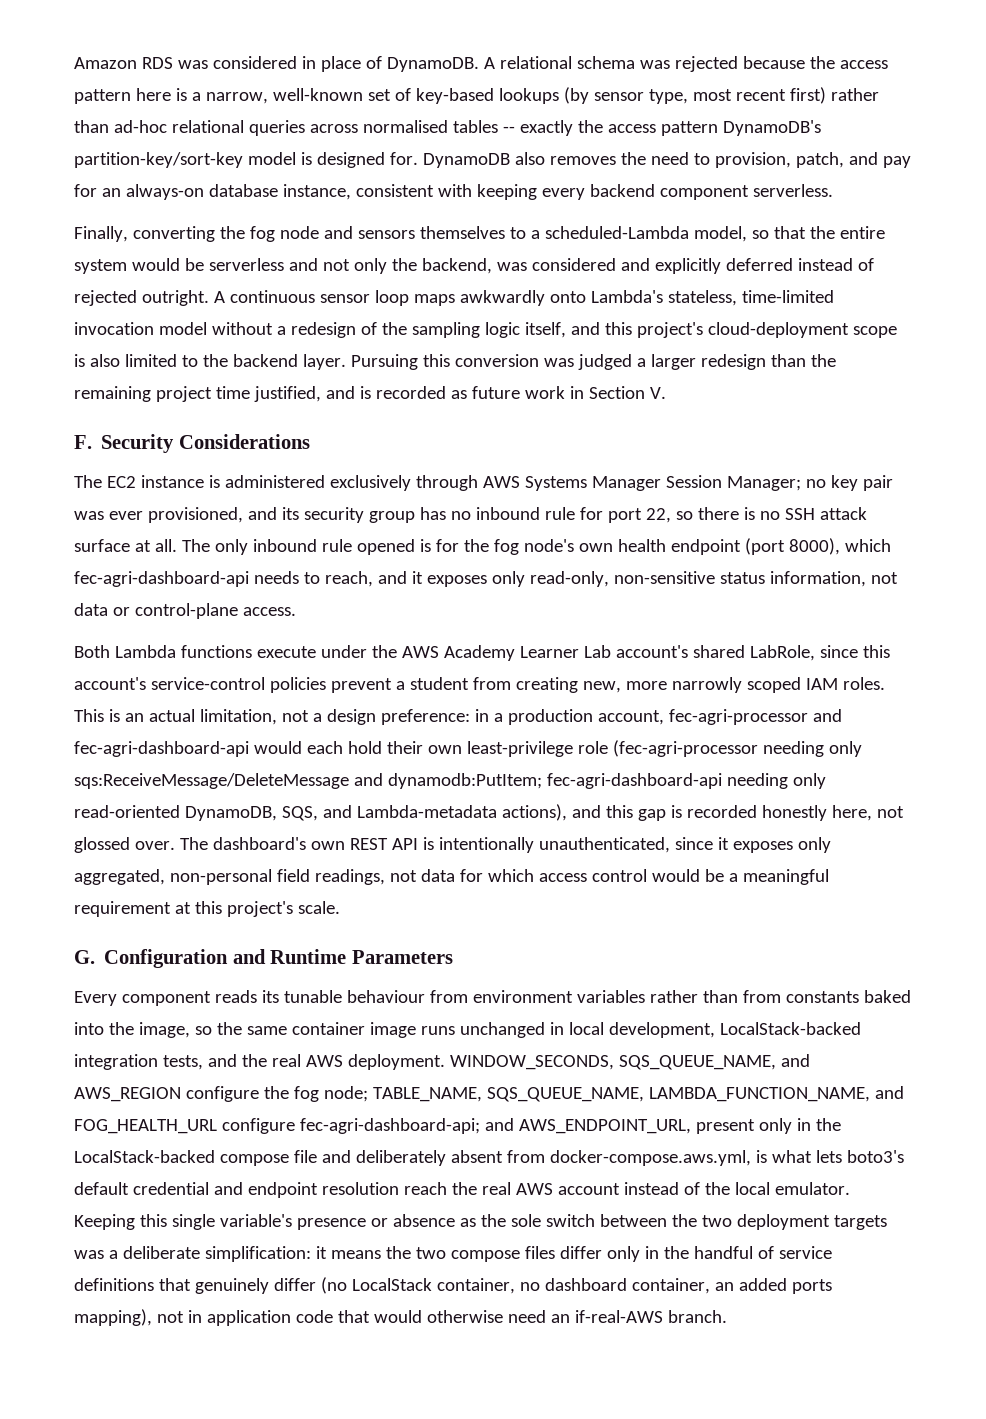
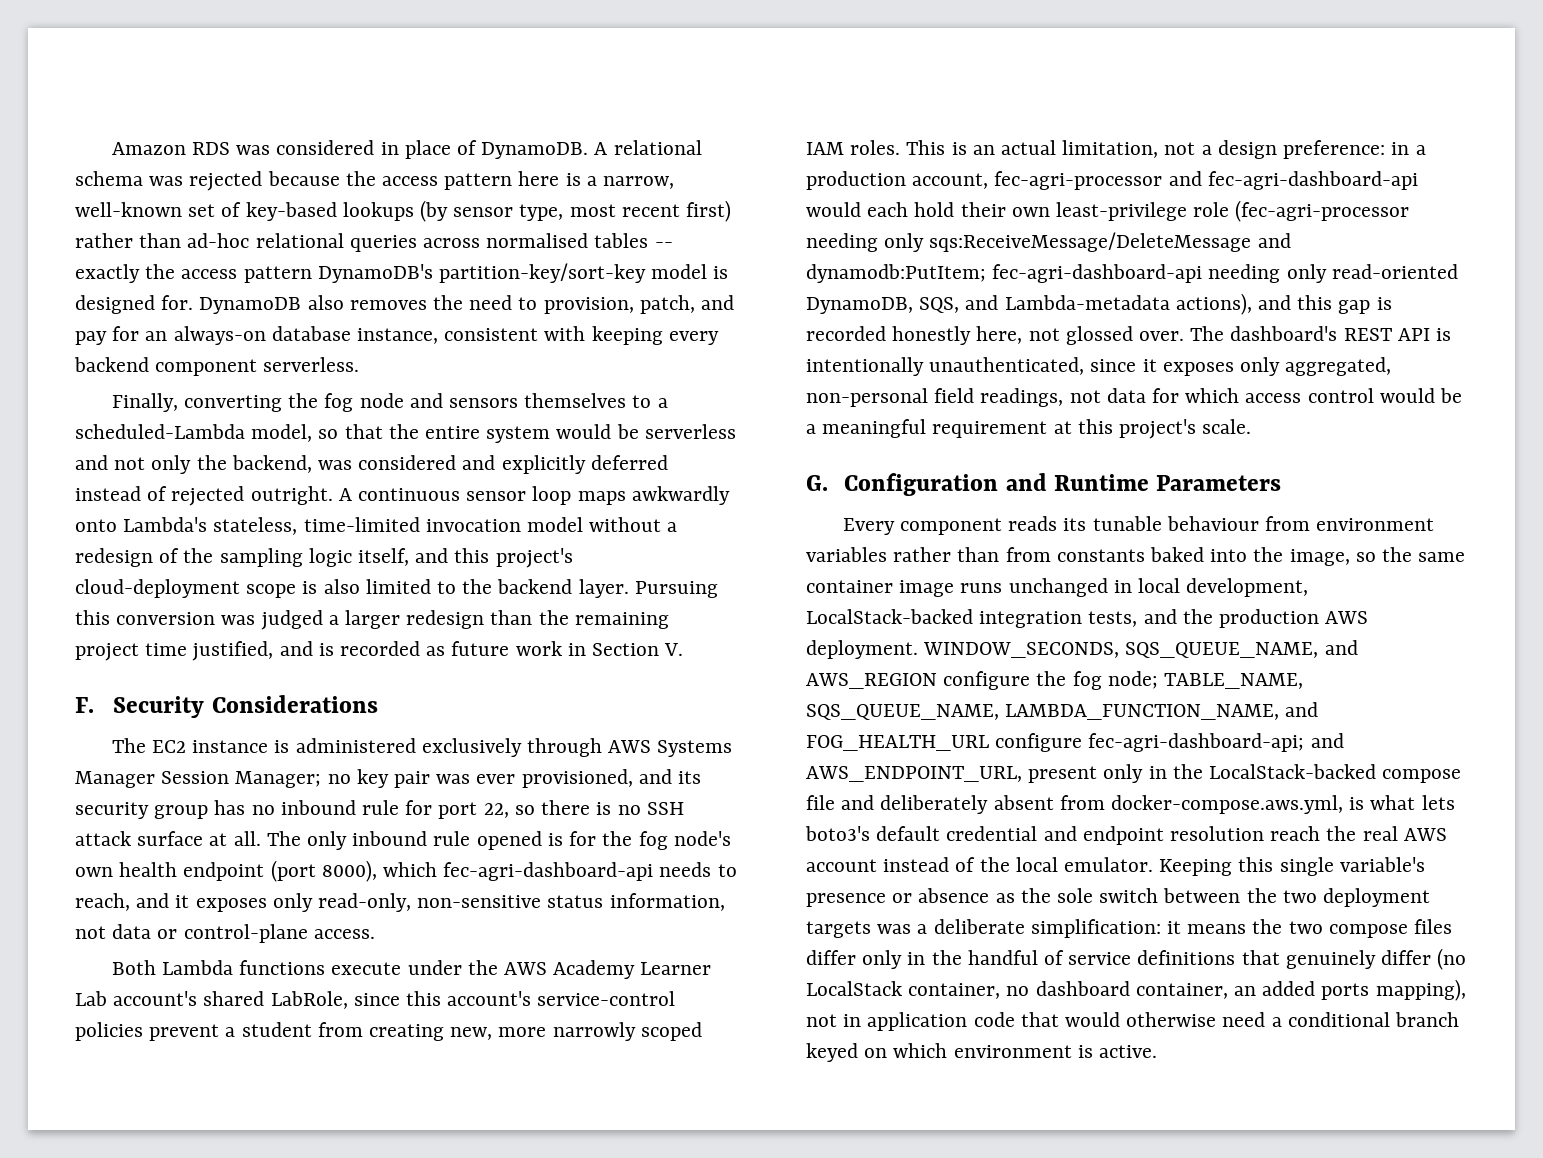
- The dashboard's own REST API is intentionally unauthenticated, since it exposes only aggregated, non-personal field readings, not data for which access control would be a meaningful requirement at this project's scale.
+ The dashboard's REST API is intentionally unauthenticated, since it exposes only aggregated, non-personal field readings, not data for which access control would be a meaningful requirement at this project's scale.
- Every component reads its tunable behaviour from environment variables rather than from constants baked into the image, so the same container image runs unchanged in local development, LocalStack-backed integration tests, and the real AWS deployment.
+ Every component reads its tunable behaviour from environment variables rather than from constants baked into the image, so the same container image runs unchanged in local development, LocalStack-backed integration tests, and the production AWS deployment.
- Keeping this single variable's presence or absence as the sole switch between the two deployment targets was a deliberate simplification: it means the two compose files differ only in the handful of service definitions that genuinely differ (no LocalStack container, no dashboard container, an added ports mapping), not in application code that would otherwise need an if-real-AWS branch.
+ Keeping this single variable's presence or absence as the sole switch between the two deployment targets was a deliberate simplification: it means the two compose files differ only in the handful of service definitions that genuinely differ (no LocalStack container, no dashboard container, an added ports mapping), not in application code that would otherwise need a conditional branch keyed on which environment is active.

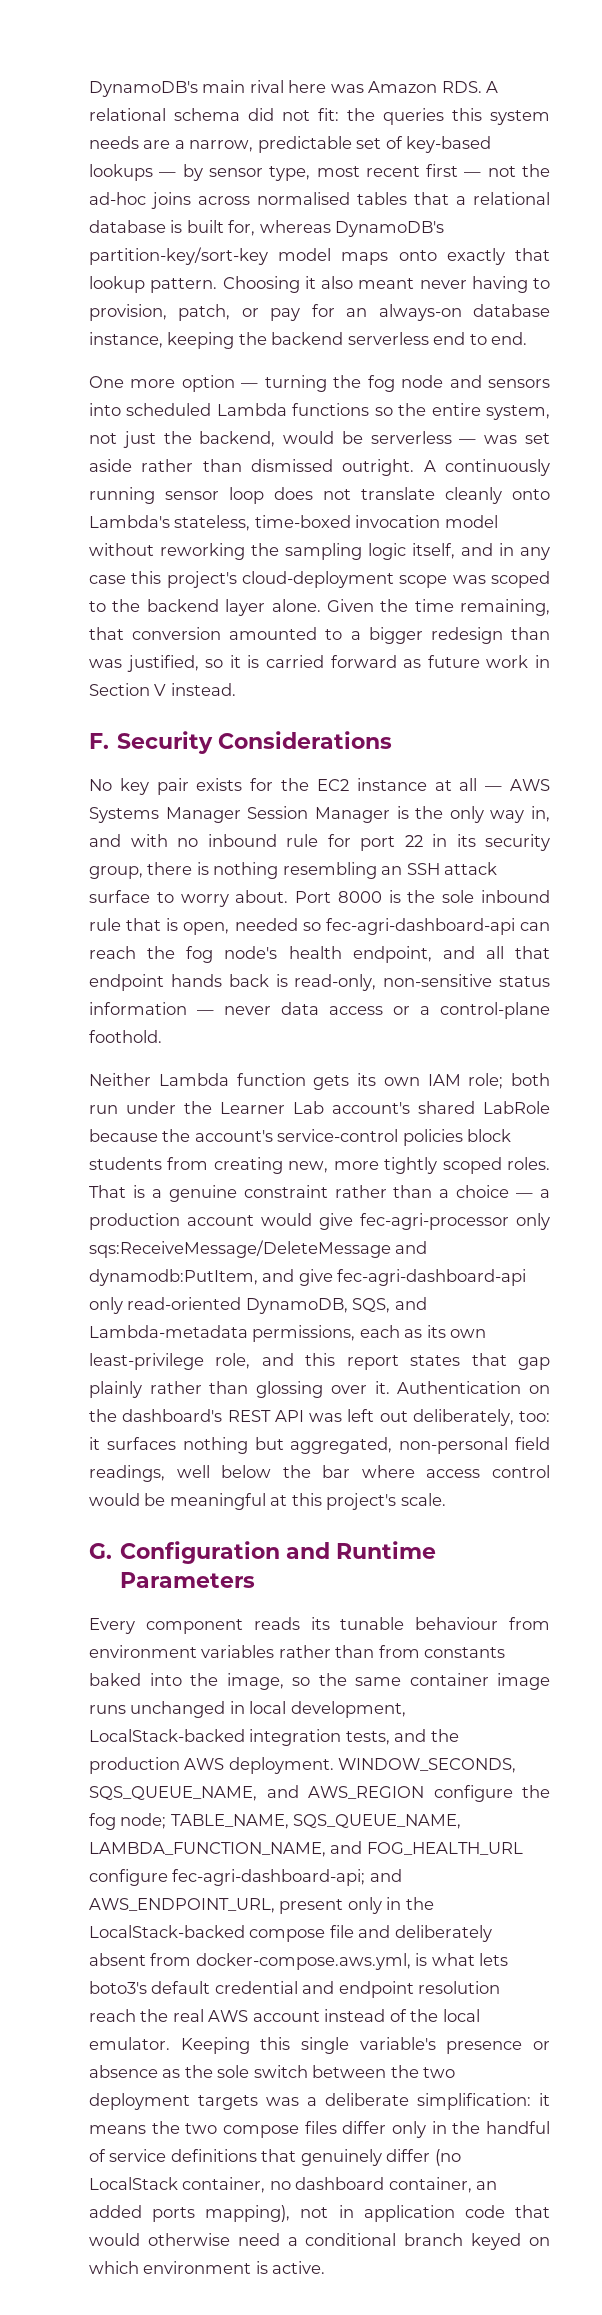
- Amazon RDS was considered in place of DynamoDB. A relational schema was rejected because the access pattern here is a narrow, well-known set of key-based lookups (by sensor type, most recent first) rather than ad-hoc relational queries across normalised tables -- exactly the access pattern DynamoDB's partition-key/sort-key model is designed for. DynamoDB also removes the need to provision, patch, and pay for an always-on database instance, consistent with keeping every backend component serverless.
- Finally, converting the fog node and sensors themselves to a scheduled-Lambda model, so that the entire system would be serverless and not only the backend, was considered and explicitly deferred instead of rejected outright. A continuous sensor loop maps awkwardly onto Lambda's stateless, time-limited invocation model without a redesign of the sampling logic itself, and this project's cloud-deployment scope is also limited to the backend layer. Pursuing this conversion was judged a larger redesign than the remaining project time justified, and is recorded as future work in Section V.
+ DynamoDB's main rival here was Amazon RDS. A relational schema did not fit: the queries this system needs are a narrow, predictable set of key-based lookups — by sensor type, most recent first — not the ad-hoc joins across normalised tables that a relational database is built for, whereas DynamoDB's partition-key/sort-key model maps onto exactly that lookup pattern. Choosing it also meant never having to provision, patch, or pay for an always-on database instance, keeping the backend serverless end to end.
+ One more option — turning the fog node and sensors into scheduled Lambda functions so the entire system, not just the backend, would be serverless — was set aside rather than dismissed outright. A continuously running sensor loop does not translate cleanly onto Lambda's stateless, time-boxed invocation model without reworking the sampling logic itself, and in any case this project's cloud-deployment scope was scoped to the backend layer alone. Given the time remaining, that conversion amounted to a bigger redesign than was justified, so it is carried forward as future work in Section V instead.
- The EC2 instance is administered exclusively through AWS Systems Manager Session Manager; no key pair was ever provisioned, and its security group has no inbound rule for port 22, so there is no SSH attack surface at all. The only inbound rule opened is for the fog node's own health endpoint (port 8000), which fec-agri-dashboard-api needs to reach, and it exposes only read-only, non-sensitive status information, not data or control-plane access.
- Both Lambda functions execute under the AWS Academy Learner Lab account's shared LabRole, since this account's service-control policies prevent a student from creating new, more narrowly scoped IAM roles. This is an actual limitation, not a design preference: in a production account, fec-agri-processor and fec-agri-dashboard-api would each hold their own least-privilege role (fec-agri-processor needing only sqs:ReceiveMessage/DeleteMessage and dynamodb:PutItem; fec-agri-dashboard-api needing only read-oriented DynamoDB, SQS, and Lambda-metadata actions), and this gap is recorded honestly here, not glossed over. The dashboard's REST API is intentionally unauthenticated, since it exposes only aggregated, non-personal field readings, not data for which access control would be a meaningful requirement at this project's scale.
+ No key pair exists for the EC2 instance at all — AWS Systems Manager Session Manager is the only way in, and with no inbound rule for port 22 in its security group, there is nothing resembling an SSH attack surface to worry about. Port 8000 is the sole inbound rule that is open, needed so fec-agri-dashboard-api can reach the fog node's health endpoint, and all that endpoint hands back is read-only, non-sensitive status information — never data access or a control-plane foothold.
+ Neither Lambda function gets its own IAM role; both run under the Learner Lab account's shared LabRole because the account's service-control policies block students from creating new, more tightly scoped roles. That is a genuine constraint rather than a choice — a production account would give fec-agri-processor only sqs:ReceiveMessage/DeleteMessage and dynamodb:PutItem, and give fec-agri-dashboard-api only read-oriented DynamoDB, SQS, and Lambda-metadata permissions, each as its own least-privilege role, and this report states that gap plainly rather than glossing over it. Authentication on the dashboard's REST API was left out deliberately, too: it surfaces nothing but aggregated, non-personal field readings, well below the bar where access control would be meaningful at this project's scale.

